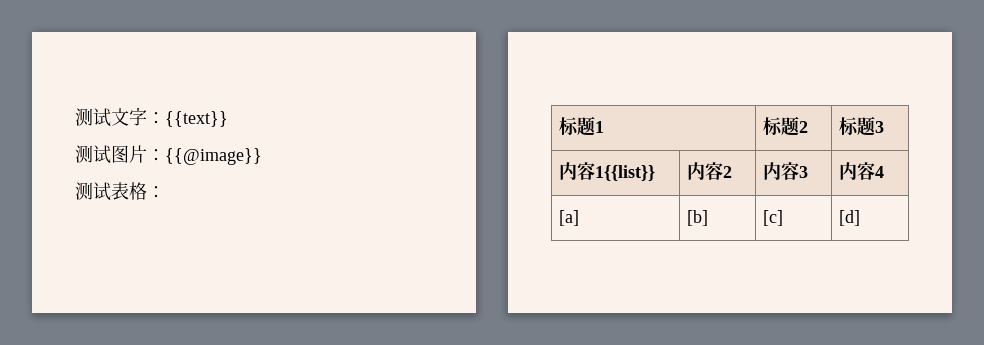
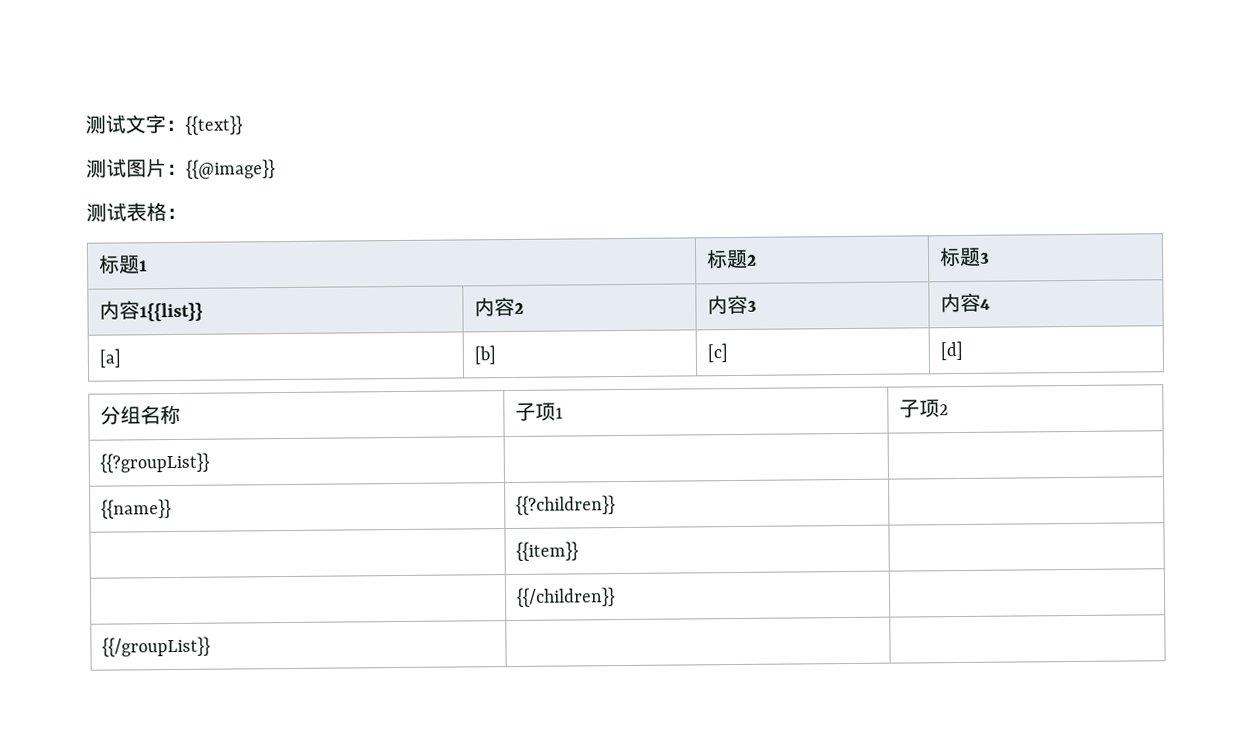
+ 分组名称 | 子项1 | 子项2
+ {{?groupList}} | |
+ {{name}} | {{?children}} |
+ | {{item}} |
+ | {{/children}} |
+ {{/groupList}} | |

